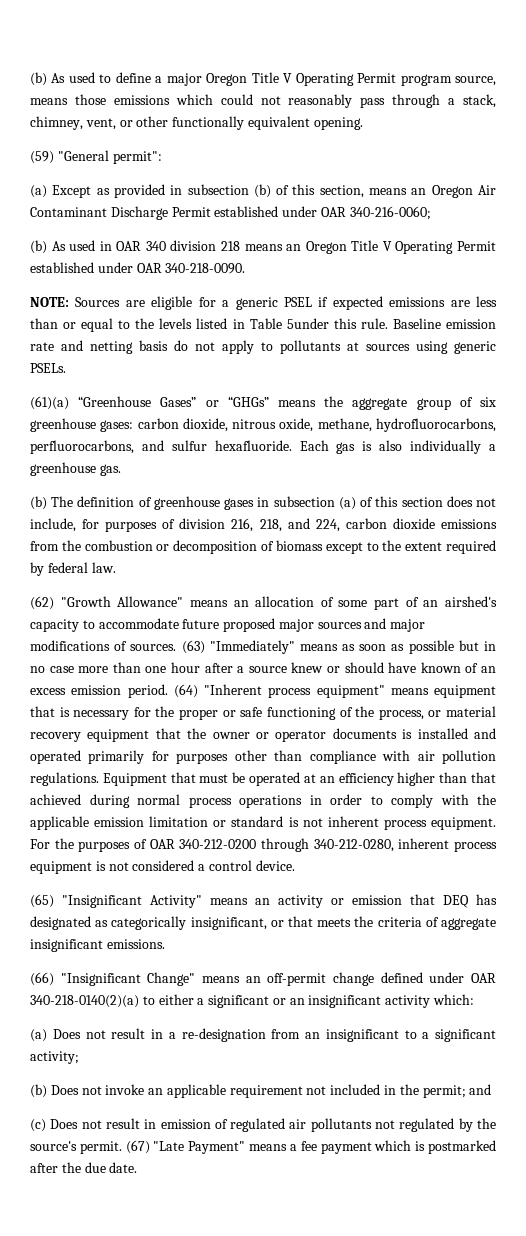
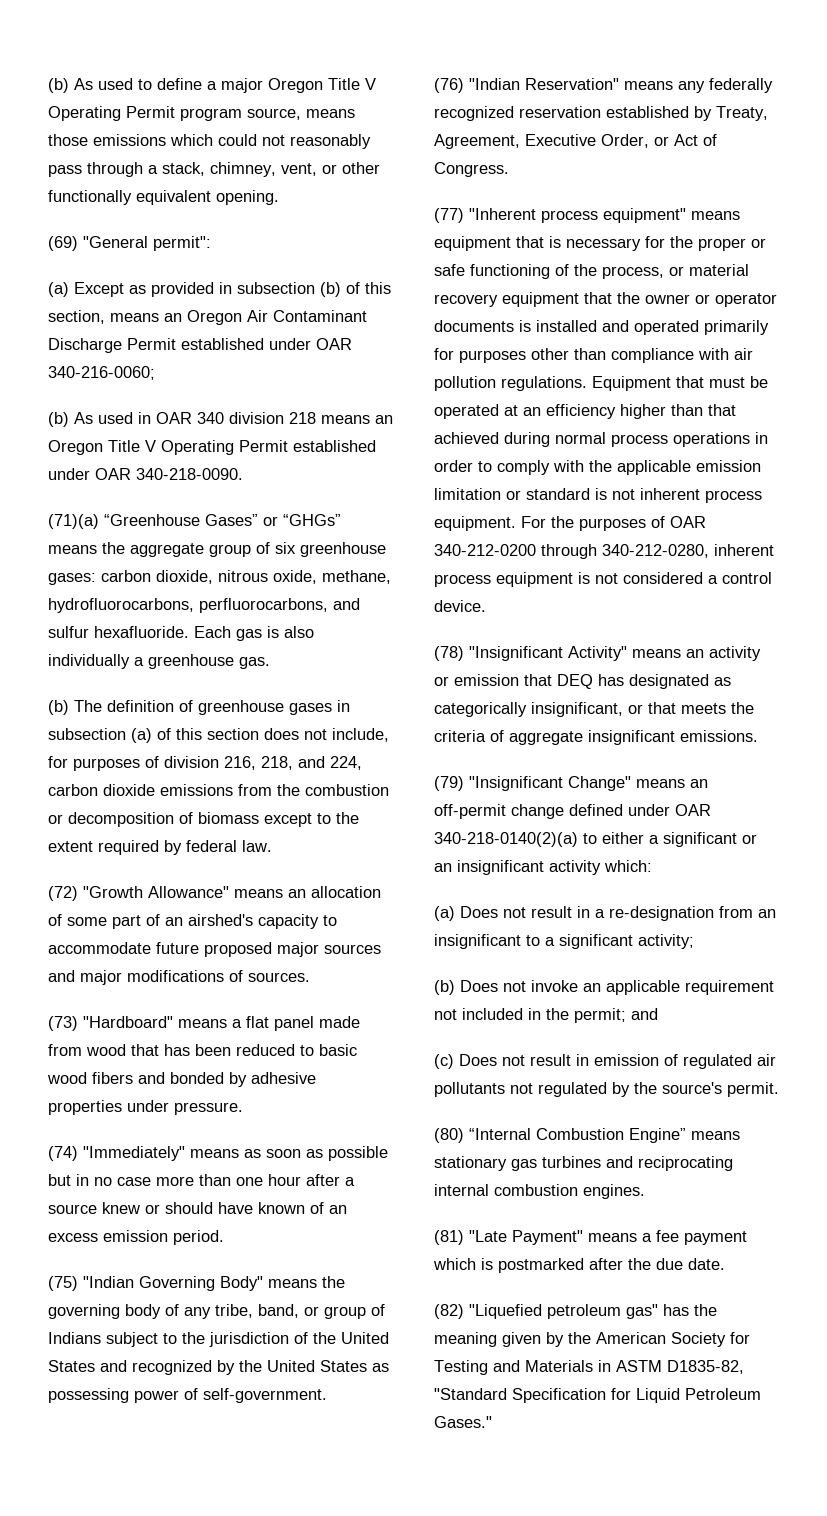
- (59) "General permit":
+ (69) "General permit":
- NOTE: Sources are eligible for a generic PSEL if expected emissions are less than or equal to the levels listed in Table 5under this rule. Baseline emission rate and netting basis do not apply to pollutants at sources using generic PSELs.
- (61)(a) “Greenhouse Gases” or “GHGs” means the aggregate group of six greenhouse gases: carbon dioxide, nitrous oxide, methane, hydrofluorocarbons, perfluorocarbons, and sulfur hexafluoride.
+ (71)(a) “Greenhouse Gases” or “GHGs” means the aggregate group of six greenhouse gases: carbon dioxide, nitrous oxide, methane, hydrofluorocarbons, perfluorocarbons, and sulfur hexafluoride.
- (62) "Growth Allowance" means an allocation of some part of an airshed's capacity to accommodate future proposed major sources and major modifications of sources. (63) "Immediately" means as soon as possible but in no case more than one hour after a source knew or should have known of an excess emission period. (64) "Inherent process equipment" means equipment that is necessary for the proper or safe functioning of the process, or material recovery equipment that the owner or operator documents is installed and operated primarily for purposes other than compliance with air pollution regulations.
+ (72) "Growth Allowance" means an allocation of some part of an airshed's capacity to accommodate future proposed major sources and major modifications of sources.
+ (73) "Hardboard" means a flat panel made from wood that has been reduced to basic wood fibers and bonded by adhesive properties under pressure.
+ (74) "Immediately" means as soon as possible but in no case more than one hour after a source knew or should have known of an excess emission period.
+ (75) "Indian Governing Body" means the governing body of any tribe, band, or group of Indians subject to the jurisdiction of the United States and recognized by the United States as possessing power of self-government.
+ (76) "Indian Reservation" means any federally recognized reservation established by Treaty, Agreement, Executive Order, or Act of Congress.
+ (77) "Inherent process equipment" means equipment that is necessary for the proper or safe functioning of the process, or material recovery equipment that the owner or operator documents is installed and operated primarily for purposes other than compliance with air pollution regulations.
- (65) "Insignificant Activity" means an activity or emission that DEQ has designated as categorically insignificant, or that meets the criteria of aggregate insignificant emissions.
+ (78) "Insignificant Activity" means an activity or emission that DEQ has designated as categorically insignificant, or that meets the criteria of aggregate insignificant emissions.
- (66) "Insignificant Change" means an off-permit change defined under OAR 340-218-0140(2)(a) to either a significant or an insignificant activity which:
+ (79) "Insignificant Change" means an off-permit change defined under OAR 340-218-0140(2)(a) to either a significant or an insignificant activity which:
- (c) Does not result in emission of regulated air pollutants not regulated by the source's permit. (67) "Late Payment" means a fee payment which is postmarked after the due date.
+ (c) Does not result in emission of regulated air pollutants not regulated by the source's permit.
+ (80) “Internal Combustion Engine” means stationary gas turbines and reciprocating internal combustion engines.
+ (81) "Late Payment" means a fee payment which is postmarked after the due date.
+ (82) "Liquefied petroleum gas" has the meaning given by the American Society for Testing and Materials in ASTM D1835-82, "Standard Specification for Liquid Petroleum Gases."

